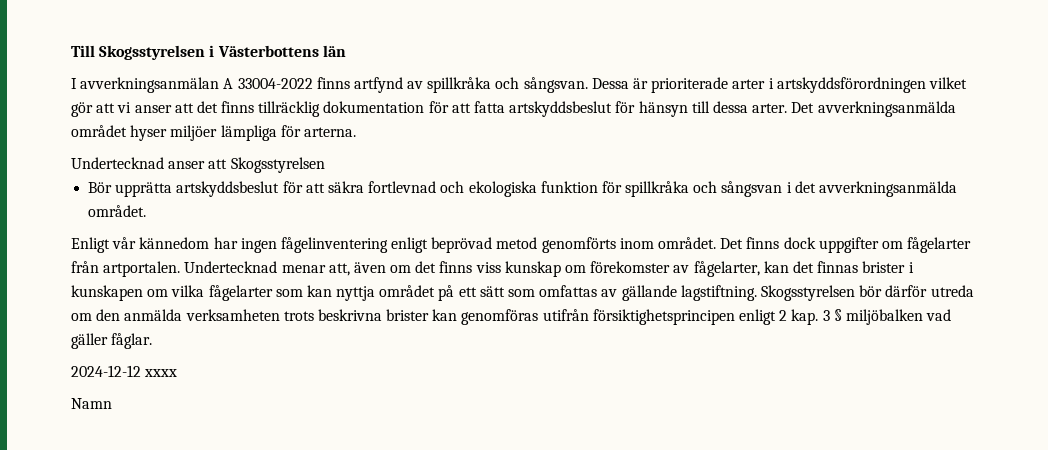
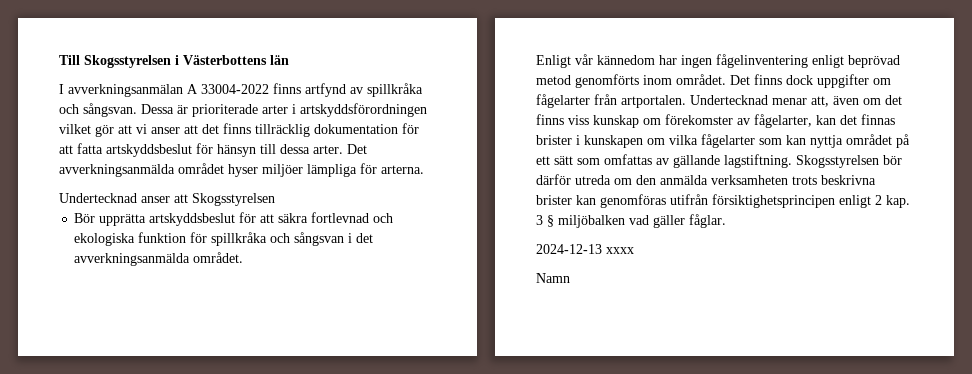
- 2024-12-12 xxxx
+ 2024-12-13 xxxx

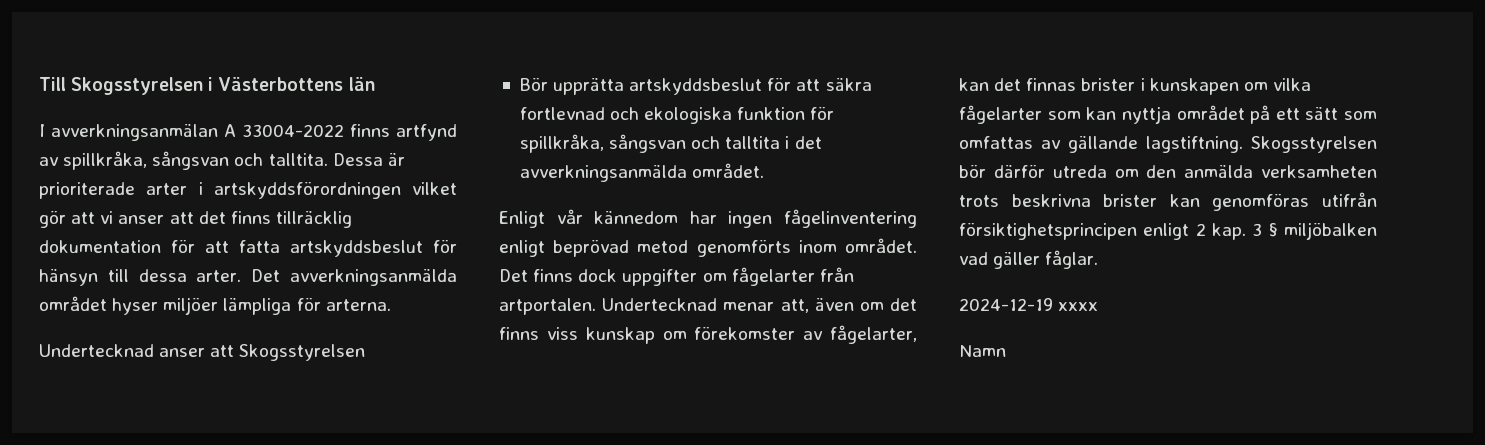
- I avverkningsanmälan A 33004-2022 finns artfynd av spillkråka och sångsvan.
+ I avverkningsanmälan A 33004-2022 finns artfynd av spillkråka, sångsvan och talltita.
- Bör upprätta artskyddsbeslut för att säkra fortlevnad och ekologiska funktion för spillkråka och sångsvan i det avverkningsanmälda området.
+ Bör upprätta artskyddsbeslut för att säkra fortlevnad och ekologiska funktion för spillkråka, sångsvan och talltita i det avverkningsanmälda området.
- 2024-12-13 xxxx
+ 2024-12-19 xxxx

